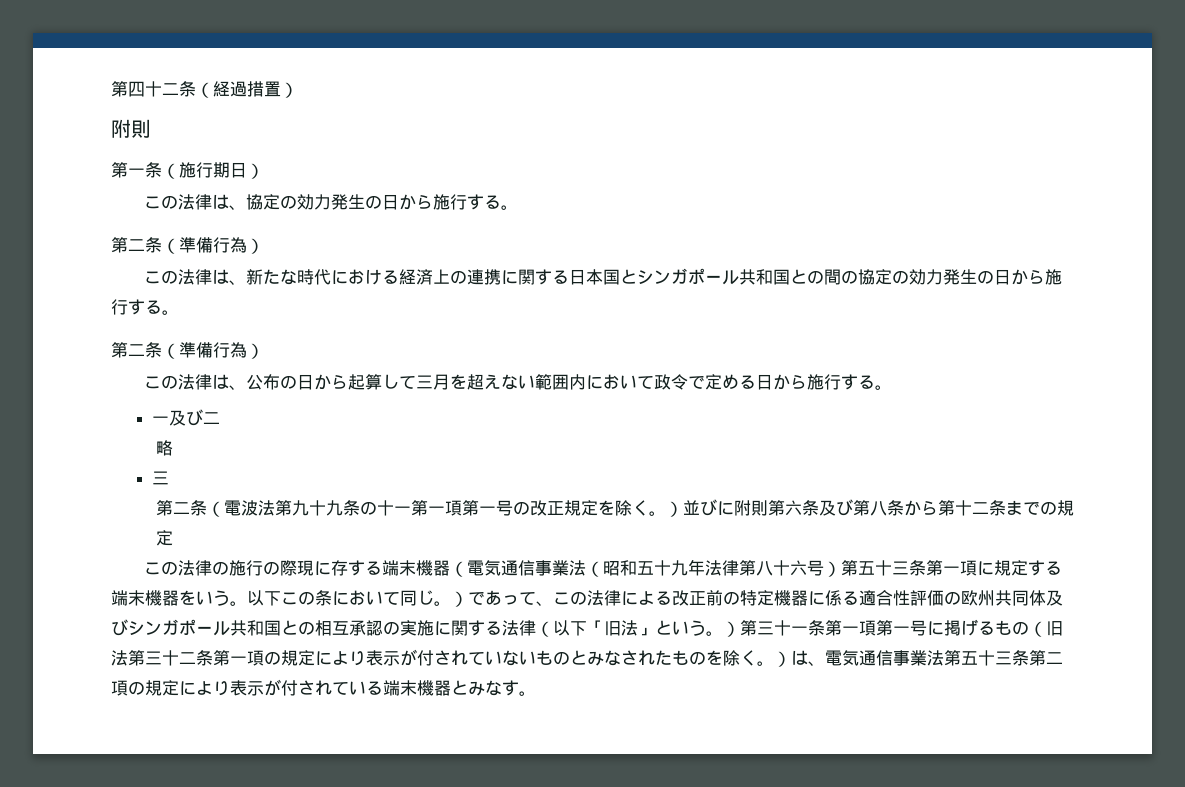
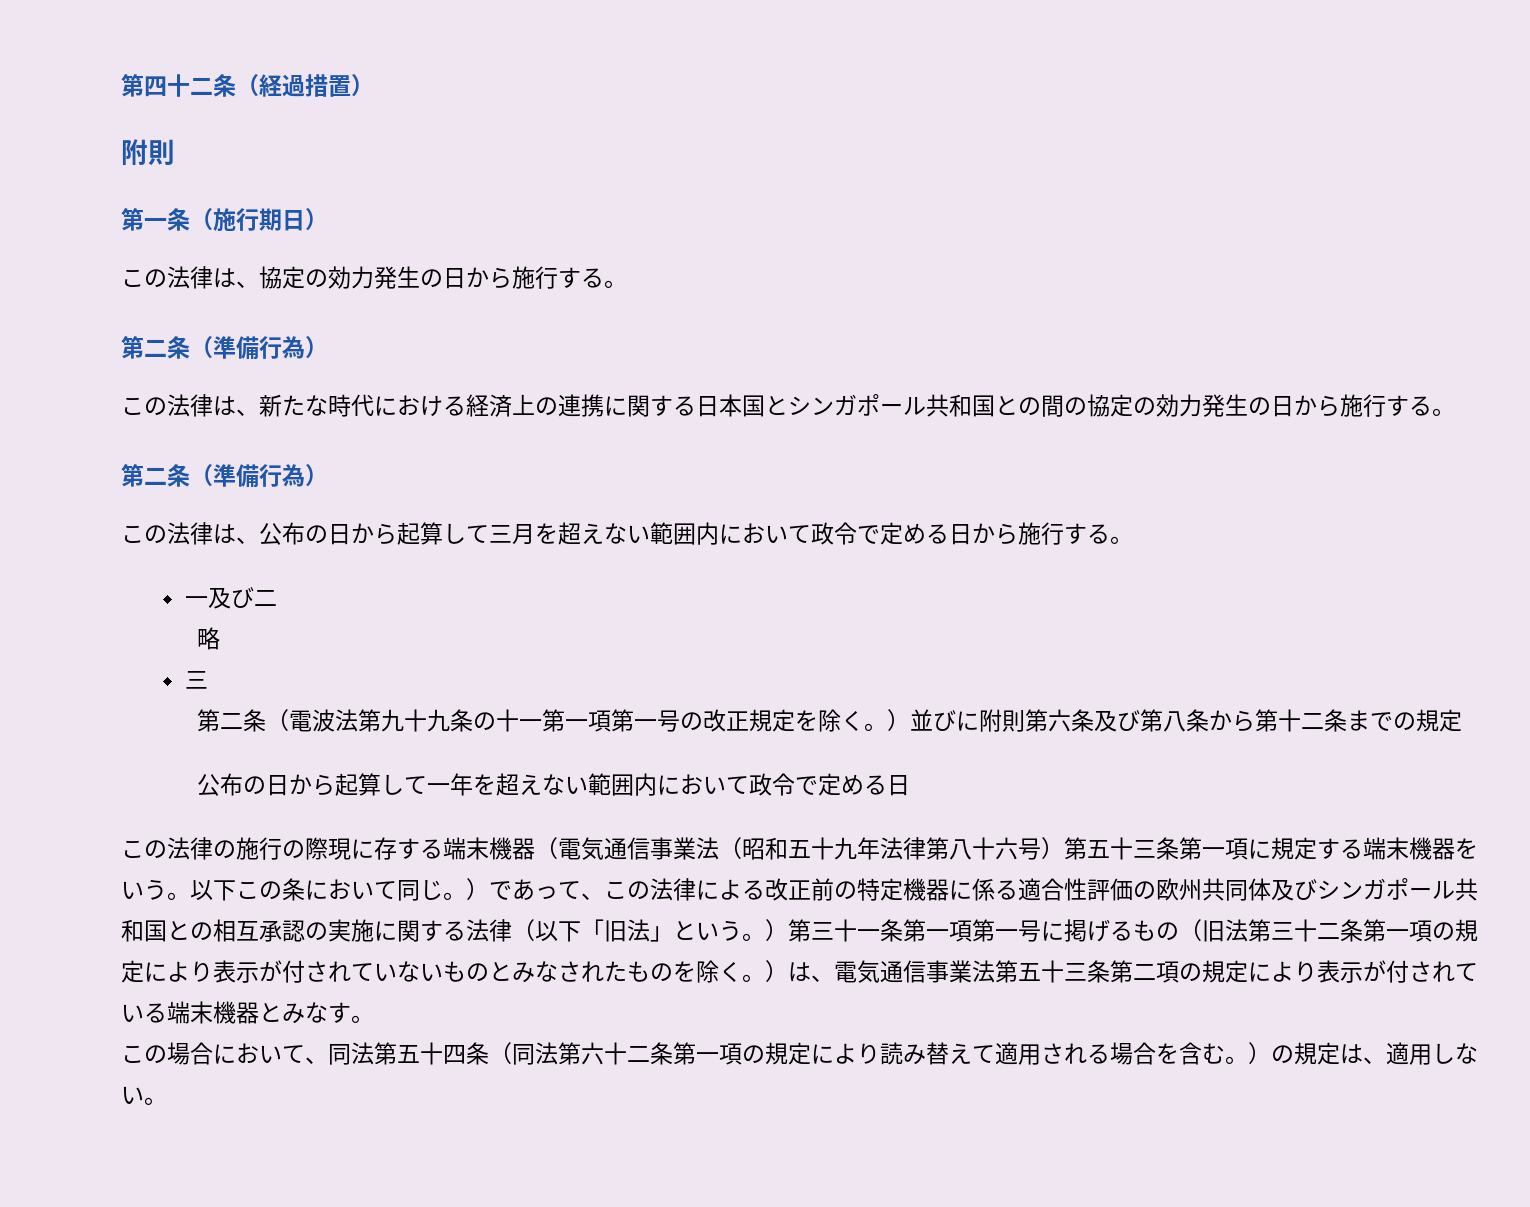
+ 公布の日から起算して一年を超えない範囲内において政令で定める日
+ この場合において、同法第五十四条（同法第六十二条第一項の規定により読み替えて適用される場合を含む。）の規定は、適用しない。

